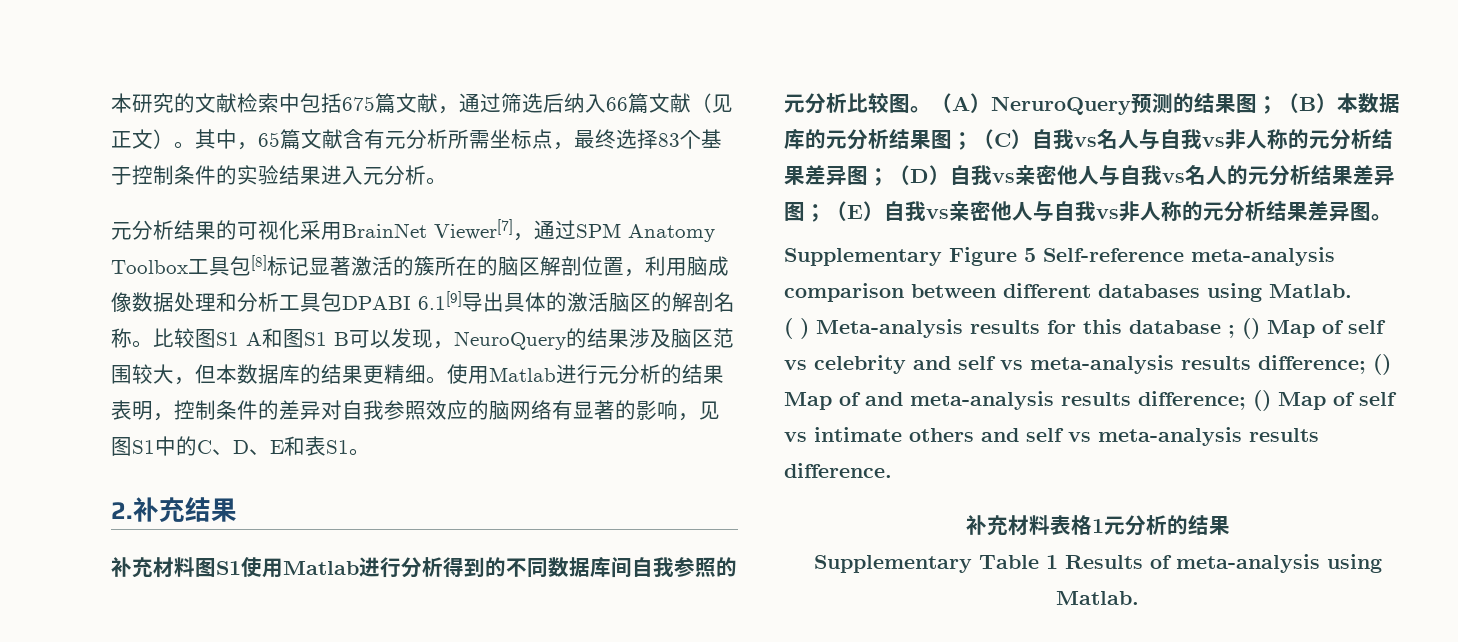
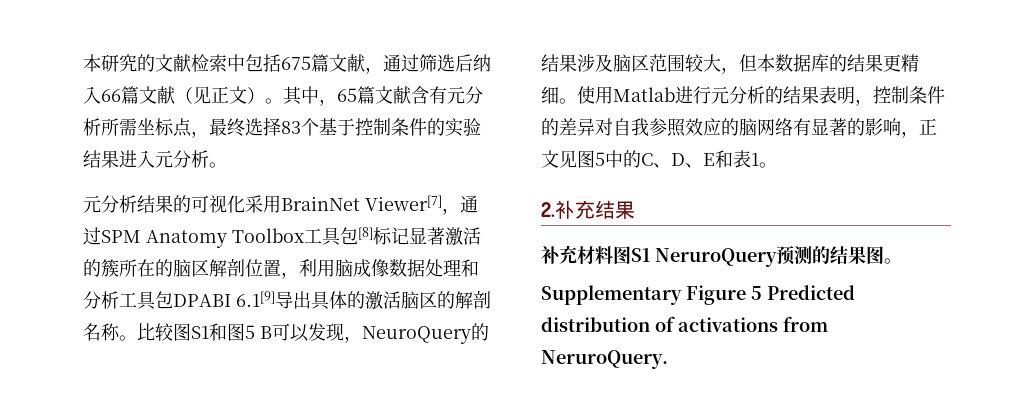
- 比较图S1 A和图S1 B可以发现，NeuroQuery的结果涉及脑区范围较大，但本数据库的结果更精细。
+ 比较图S1和图5 B可以发现，NeuroQuery的结果涉及脑区范围较大，但本数据库的结果更精细。
- 使用Matlab进行元分析的结果表明，控制条件的差异对自我参照效应的脑网络有显著的影响，见图S1中的C、D、E和表S1。
+ 使用Matlab进行元分析的结果表明，控制条件的差异对自我参照效应的脑网络有显著的影响，正文见图5中的C、D、E和表1。
- 补充材料图S1使用Matlab进行分析得到的不同数据库间自我参照的元分析比较图。（A）NeruroQuery预测的结果图；（B）本数据库的元分析结果图；（C）自我vs名人与自我vs非人称的元分析结果差异图；（D）自我vs亲密他人与自我vs名人的元分析结果差异图；（E）自我vs亲密他人与自我vs非人称的元分析结果差异图。
- Supplementary Figure 5 Self-reference meta-analysis comparison between different databases using Matlab.
- ( ) Meta-analysis results for this database ; () Map of self vs celebrity and self vs meta-analysis results difference; () Map of and meta-analysis results difference; () Map of self vs intimate others and self vs meta-analysis results difference.
- 补充材料表格1元分析的结果
- Supplementary Table 1 Results of meta-analysis using Matlab.
+ 补充材料图S1 NeruroQuery预测的结果图。
+ Supplementary Figure 5 Predicted distribution of activations from NeruroQuery.

